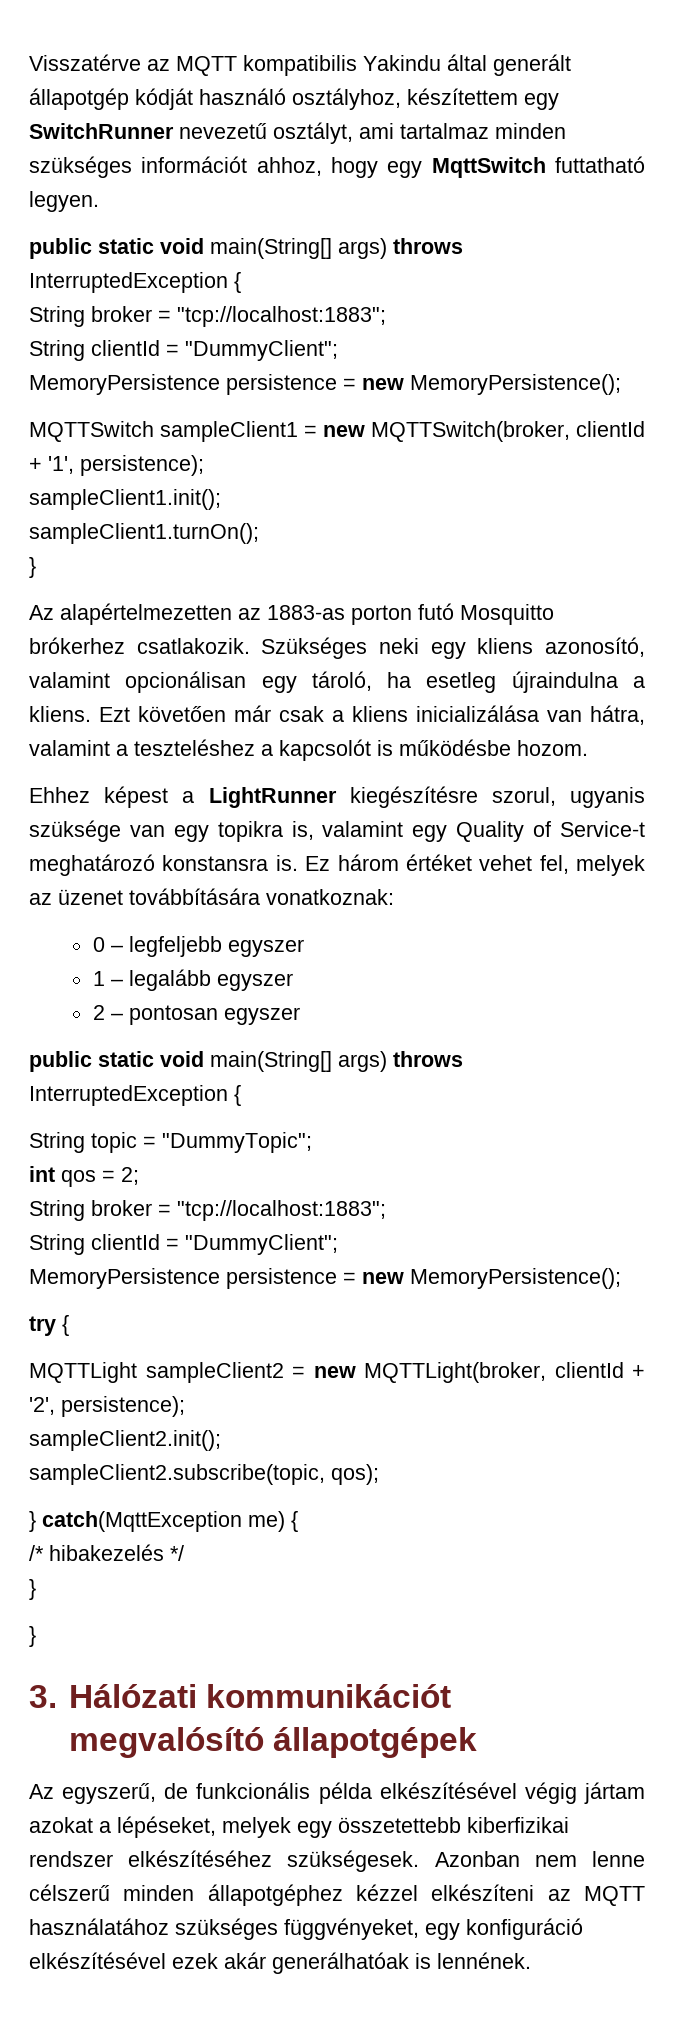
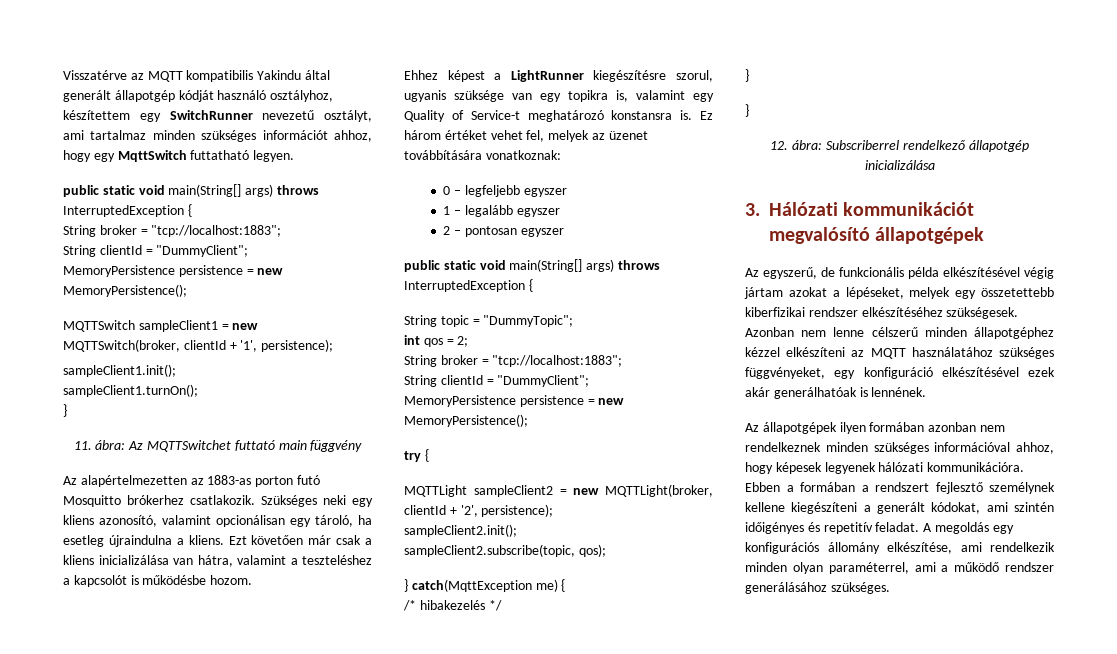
+ 11. ábra: Az MQTTSwitchet futtató main függvény
+ 12. ábra: Subscriberrel rendelkező állapotgép inicializálása
+ Az állapotgépek ilyen formában azonban nem rendelkeznek minden szükséges információval ahhoz, hogy képesek legyenek hálózati kommunikációra. Ebben a formában a rendszert fejlesztő személynek kellene kiegészíteni a generált kódokat, ami szintén időigényes és repetitív feladat. A megoldás egy konfigurációs állomány elkészítése, ami rendelkezik minden olyan paraméterrel, ami a működő rendszer generálásához szükséges.

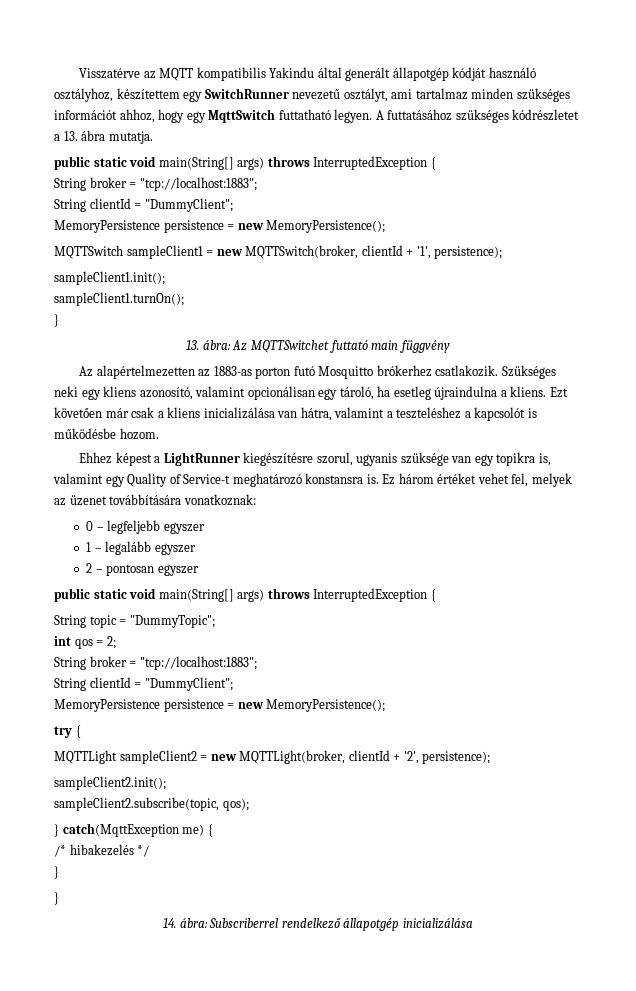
+ A futtatásához szükséges kódrészletet a 13. ábra mutatja.
- 11. ábra: Az MQTTSwitchet futtató main függvény
+ 13. ábra: Az MQTTSwitchet futtató main függvény
- 12. ábra: Subscriberrel rendelkező állapotgép inicializálása
+ 14. ábra: Subscriberrel rendelkező állapotgép inicializálása
- 3. Hálózati kommunikációt megvalósító állapotgépek
- Az egyszerű, de funkcionális példa elkészítésével végig jártam azokat a lépéseket, melyek egy összetettebb kiberfizikai rendszer elkészítéséhez szükségesek. Azonban nem lenne célszerű minden állapotgéphez kézzel elkészíteni az MQTT használatához szükséges függvényeket, egy konfiguráció elkészítésével ezek akár generálhatóak is lennének.
- Az állapotgépek ilyen formában azonban nem rendelkeznek minden szükséges információval ahhoz, hogy képesek legyenek hálózati kommunikációra. Ebben a formában a rendszert fejlesztő személynek kellene kiegészíteni a generált kódokat, ami szintén időigényes és repetitív feladat. A megoldás egy konfigurációs állomány elkészítése, ami rendelkezik minden olyan paraméterrel, ami a működő rendszer generálásához szükséges.

